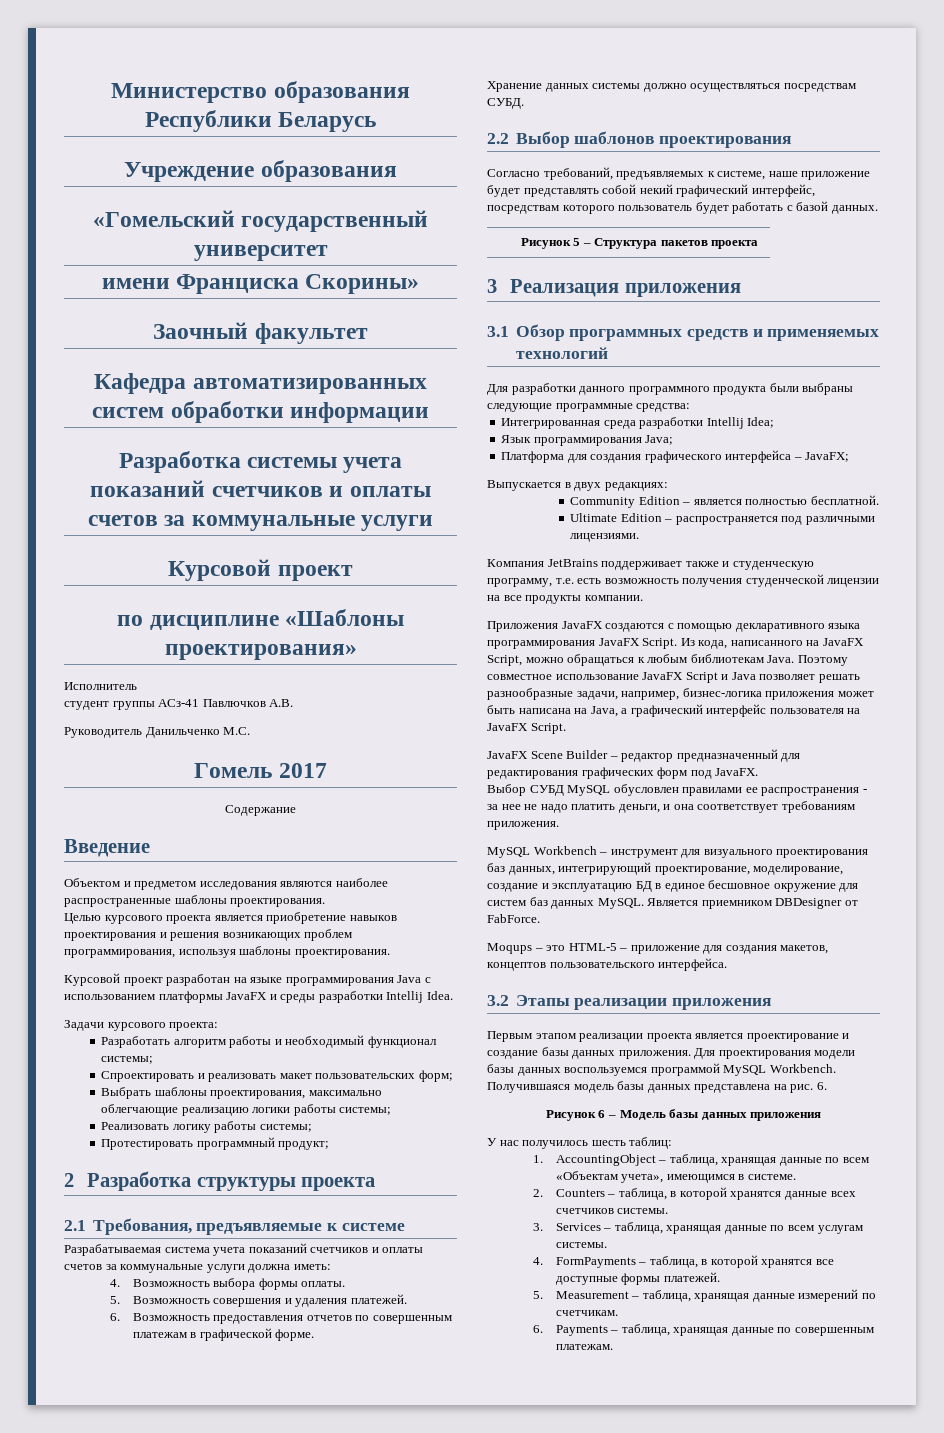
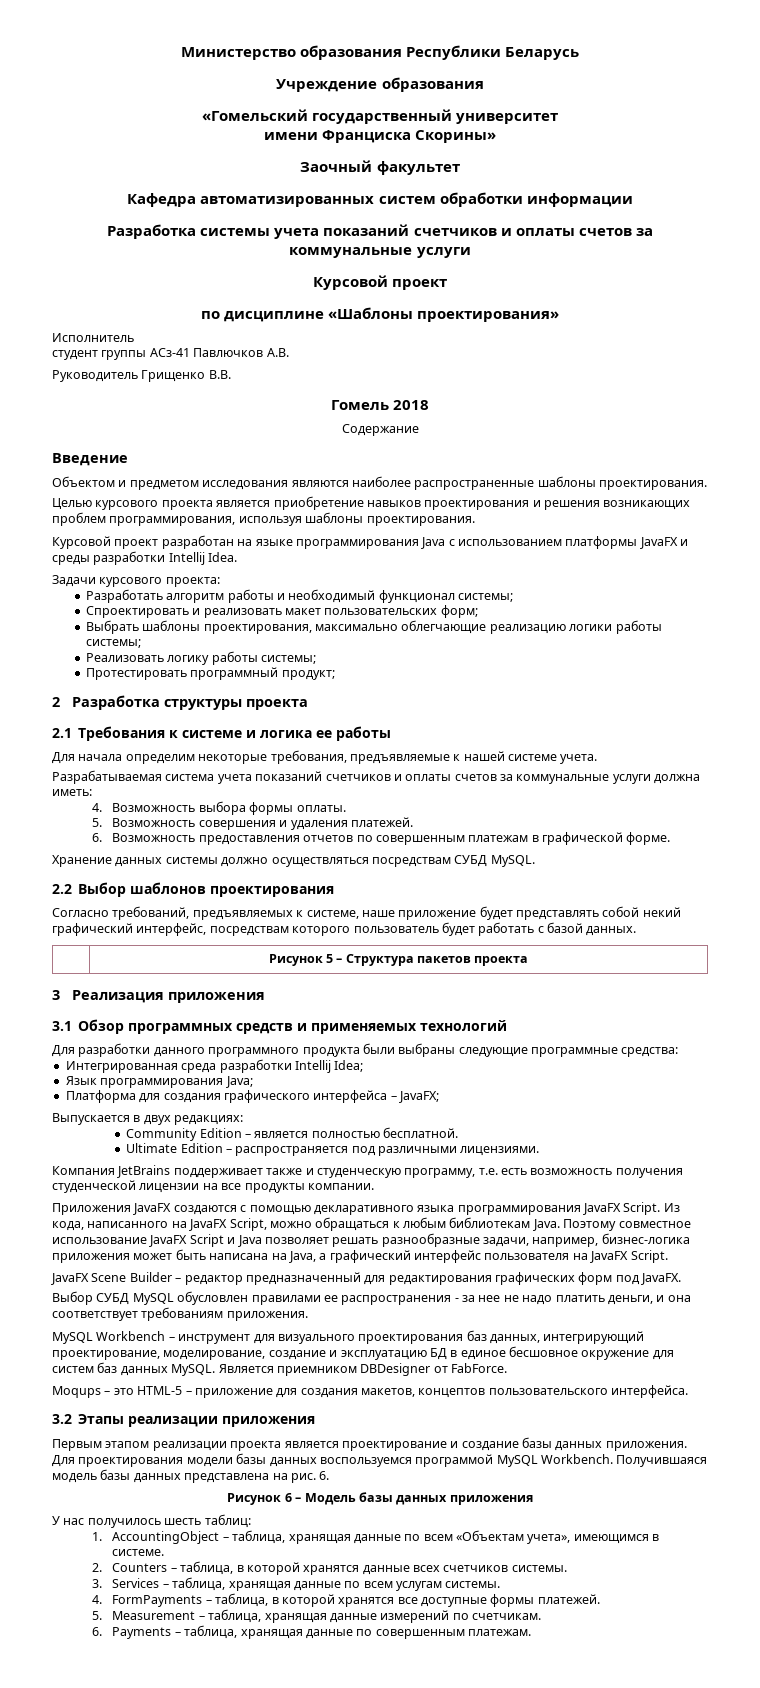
- Руководитель Данильченко М.С.
+ Руководитель Грищенко В.В.
- Гомель 2017
+ Гомель 2018
- 2.1 Требования, предъявляемые к системе
+ 2.1 Требования к системе и логика ее работы
+ Для начала определим некоторые требования, предъявляемые к нашей системе учета.
- Хранение данных системы должно осуществляться посредствам СУБД.
+ Хранение данных системы должно осуществляться посредствам СУБД MySQL.

